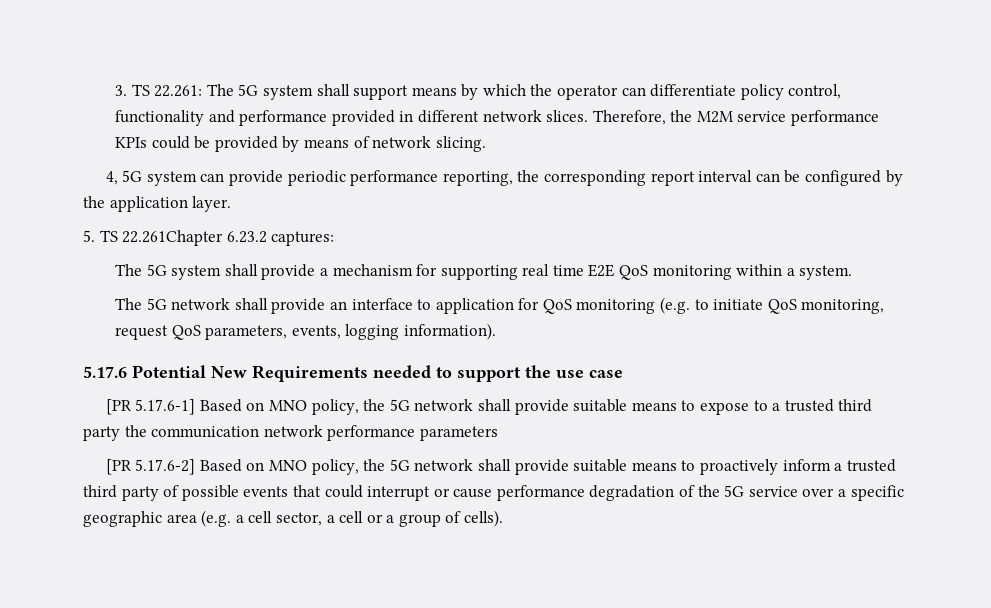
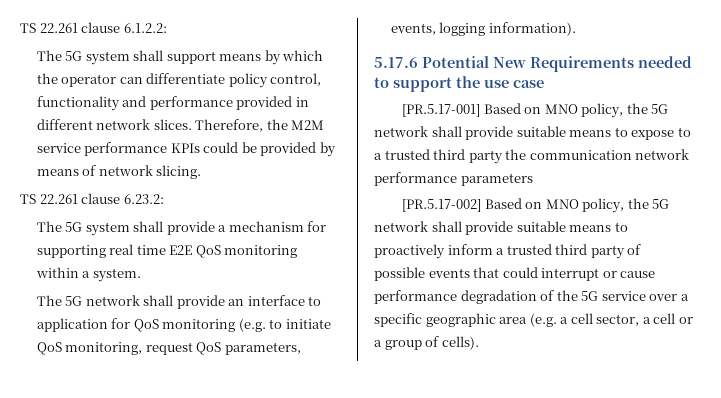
- 3. TS 22.261: The 5G system shall support means by which the operator can differentiate policy control, functionality and performance provided in different network slices.
+ TS 22.261 clause 6.1.2.2:
+ The 5G system shall support means by which the operator can differentiate policy control, functionality and performance provided in different network slices.
- 4, 5G system can provide periodic performance reporting, the corresponding report interval can be configured by the application layer.
- 5. TS 22.261Chapter 6.23.2 captures:
+ TS 22.261 clause 6.23.2:
- [PR 5.17.6-1] Based on MNO policy, the 5G network shall provide suitable means to expose to a trusted third party the communication network performance parameters
+ [PR.5.17-001] Based on MNO policy, the 5G network shall provide suitable means to expose to a trusted third party the communication network performance parameters
- [PR 5.17.6-2] Based on MNO policy, the 5G network shall provide suitable means to proactively inform a trusted third party of possible events that could interrupt or cause performance degradation of the 5G service over a specific geographic area (e.g. a cell sector, a cell or a group of cells).
+ [PR.5.17-002] Based on MNO policy, the 5G network shall provide suitable means to proactively inform a trusted third party of possible events that could interrupt or cause performance degradation of the 5G service over a specific geographic area (e.g. a cell sector, a cell or a group of cells).

